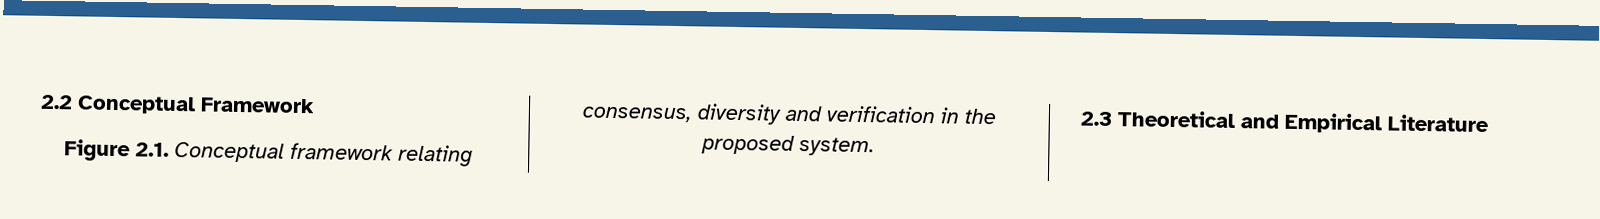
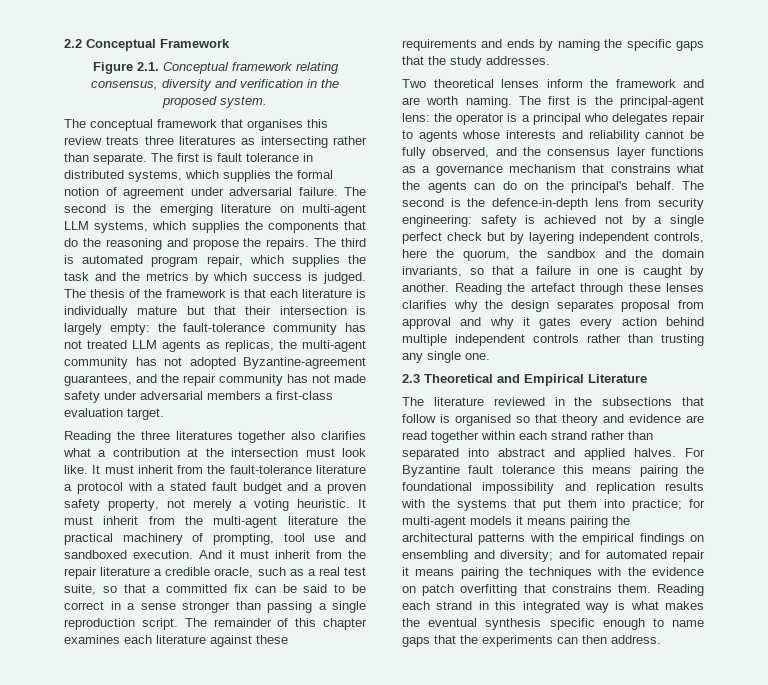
+ The conceptual framework that organises this review treats three literatures as intersecting rather than separate. The first is fault tolerance in distributed systems, which supplies the formal notion of agreement under adversarial failure. The second is the emerging literature on multi-agent LLM systems, which supplies the components that do the reasoning and propose the repairs. The third is automated program repair, which supplies the task and the metrics by which success is judged. The thesis of the framework is that each literature is individually mature but that their intersection is largely empty: the fault-tolerance community has not treated LLM agents as replicas, the multi-agent community has not adopted Byzantine-agreement guarantees, and the repair community has not made safety under adversarial members a first-class evaluation target.
+ Reading the three literatures together also clarifies what a contribution at the intersection must look like. It must inherit from the fault-tolerance literature a protocol with a stated fault budget and a proven safety property, not merely a voting heuristic. It must inherit from the multi-agent literature the practical machinery of prompting, tool use and sandboxed execution. And it must inherit from the repair literature a credible oracle, such as a real test suite, so that a committed fix can be said to be correct in a sense stronger than passing a single reproduction script. The remainder of this chapter examines each literature against these requirements and ends by naming the specific gaps that the study addresses.
+ Two theoretical lenses inform the framework and are worth naming. The first is the principal-agent lens: the operator is a principal who delegates repair to agents whose interests and reliability cannot be fully observed, and the consensus layer functions as a governance mechanism that constrains what the agents can do on the principal's behalf. The second is the defence-in-depth lens from security engineering: safety is achieved not by a single perfect check but by layering independent controls, here the quorum, the sandbox and the domain invariants, so that a failure in one is caught by another. Reading the artefact through these lenses clarifies why the design separates proposal from approval and why it gates every action behind multiple independent controls rather than trusting any single one.
+ The literature reviewed in the subsections that follow is organised so that theory and evidence are read together within each strand rather than separated into abstract and applied halves. For Byzantine fault tolerance this means pairing the foundational impossibility and replication results with the systems that put them into practice; for multi-agent models it means pairing the architectural patterns with the empirical findings on ensembling and diversity; and for automated repair it means pairing the techniques with the evidence on patch overfitting that constrains them. Reading each strand in this integrated way is what makes the eventual synthesis specific enough to name gaps that the experiments can then address.

